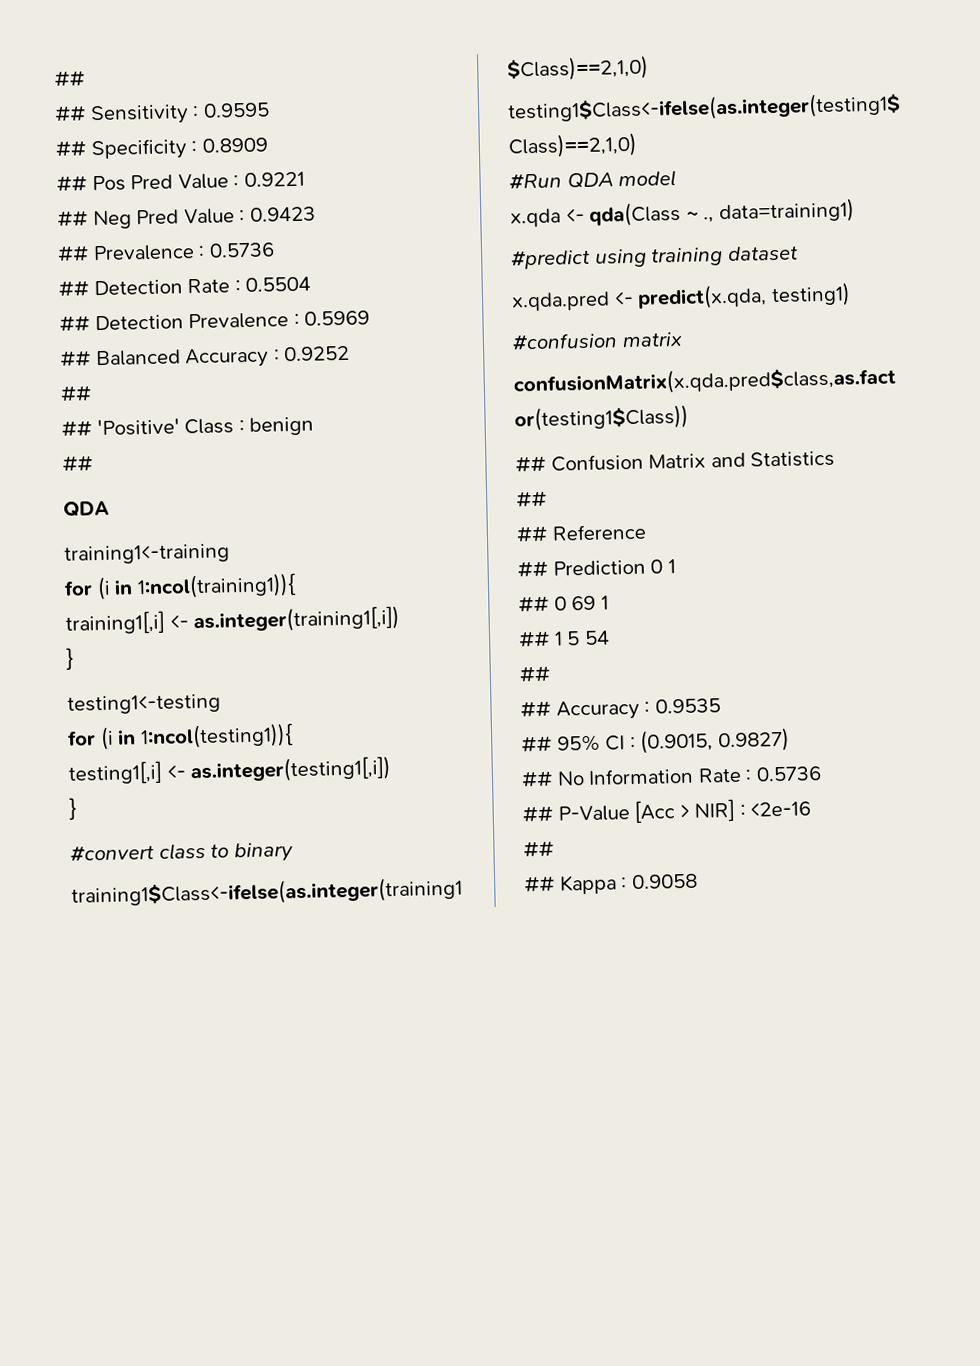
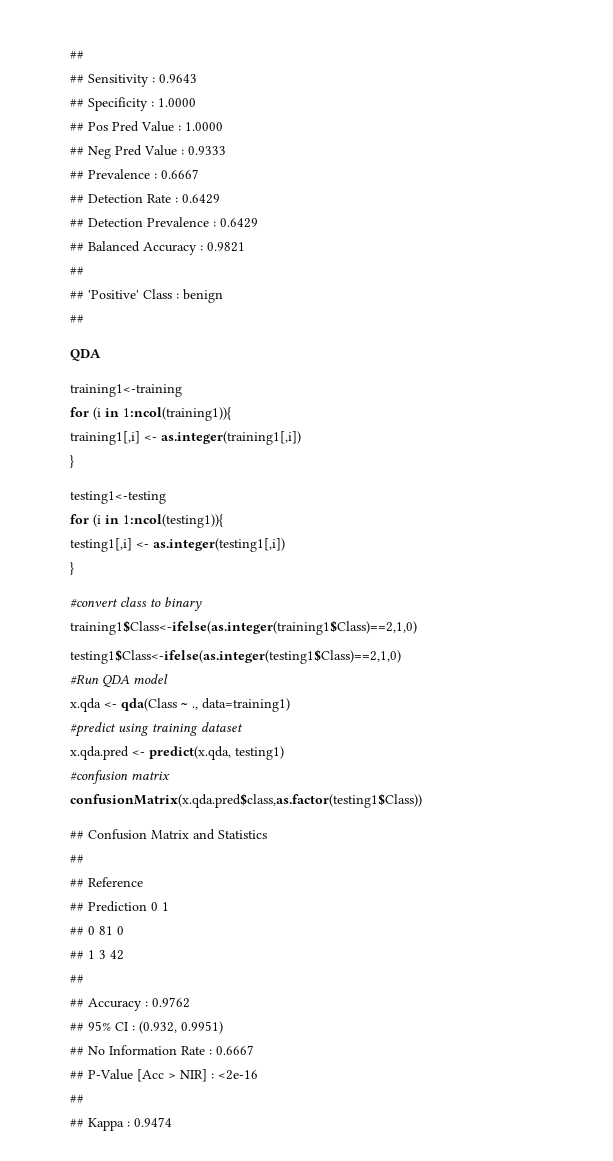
- ## Sensitivity : 0.9595
+ ## Sensitivity : 0.9643
- ## Specificity : 0.8909
+ ## Specificity : 1.0000
- ## Pos Pred Value : 0.9221
+ ## Pos Pred Value : 1.0000
- ## Neg Pred Value : 0.9423
+ ## Neg Pred Value : 0.9333
- ## Prevalence : 0.5736
+ ## Prevalence : 0.6667
- ## Detection Rate : 0.5504
+ ## Detection Rate : 0.6429
- ## Detection Prevalence : 0.5969
+ ## Detection Prevalence : 0.6429
- ## Balanced Accuracy : 0.9252
+ ## Balanced Accuracy : 0.9821
- ## 0 69 1
+ ## 0 81 0
- ## 1 5 54
+ ## 1 3 42
- ## Accuracy : 0.9535
+ ## Accuracy : 0.9762
- ## 95% CI : (0.9015, 0.9827)
+ ## 95% CI : (0.932, 0.9951)
- ## No Information Rate : 0.5736
+ ## No Information Rate : 0.6667
- ## Kappa : 0.9058
+ ## Kappa : 0.9474

